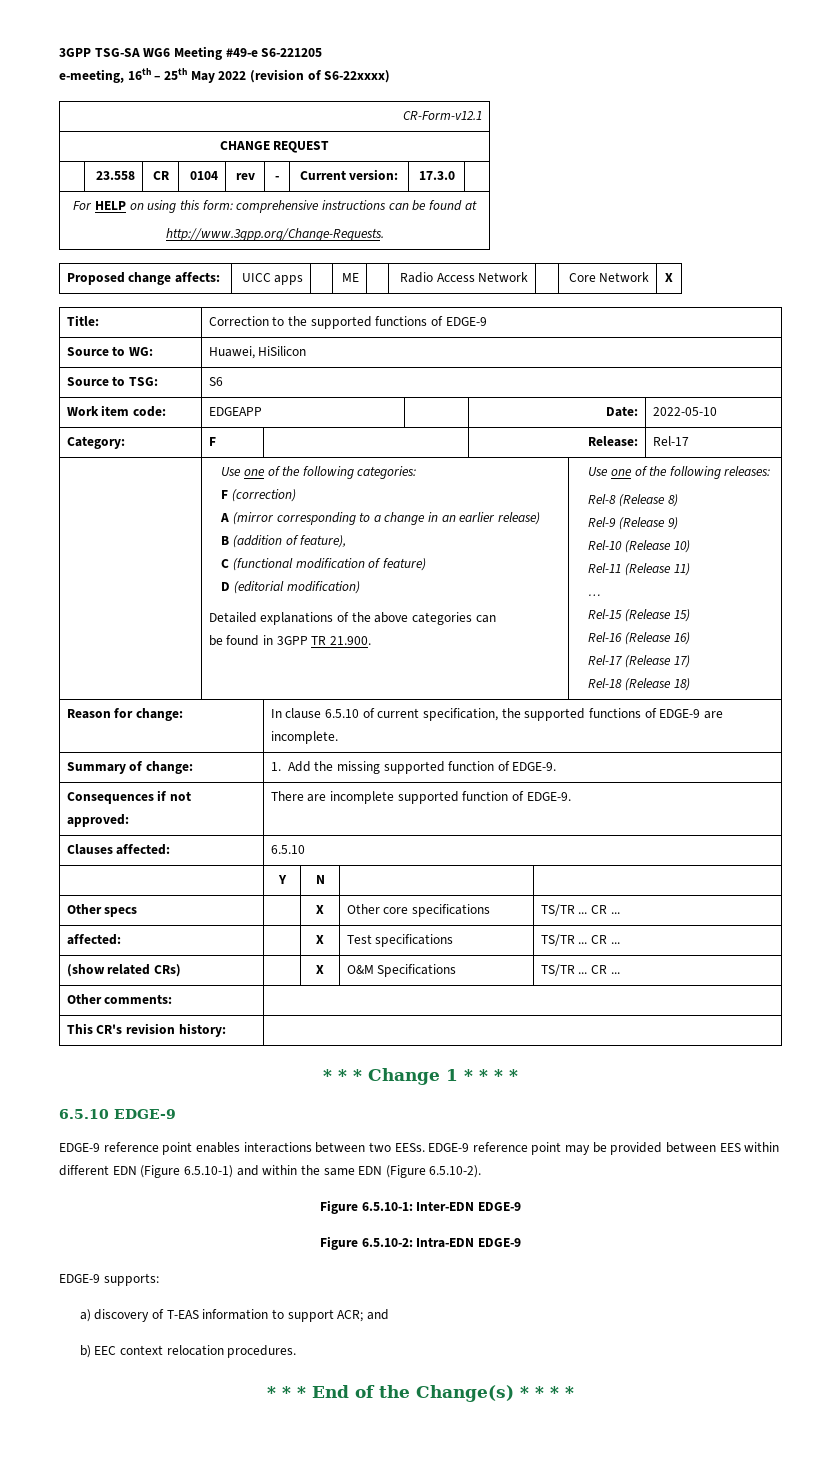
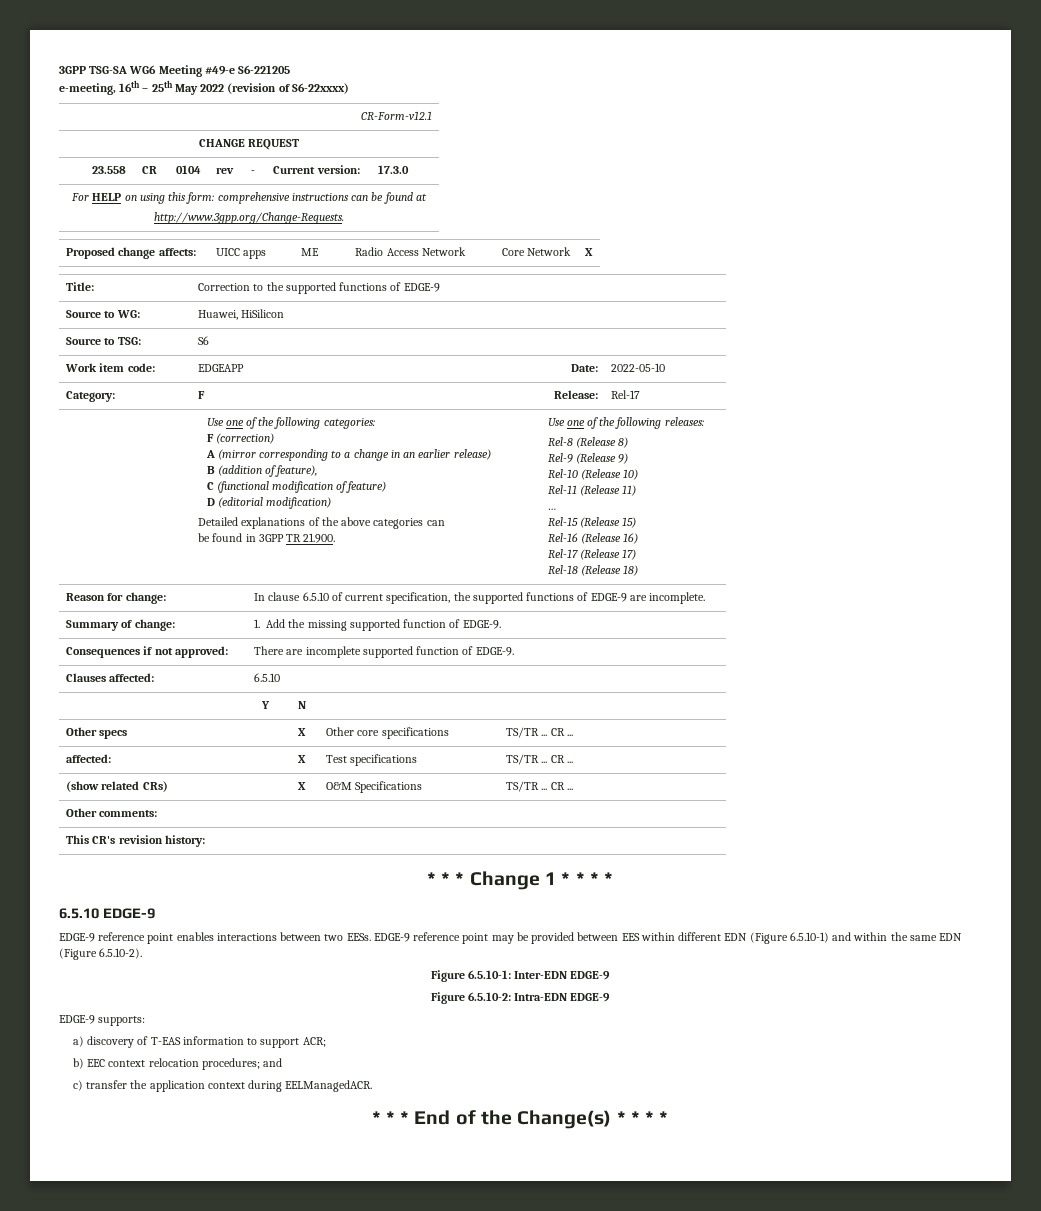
- a) discovery of T-EAS information to support ACR; and
+ a) discovery of T-EAS information to support ACR;
- b) EEC context relocation procedures.
+ b) EEC context relocation procedures; and
+ c) transfer the application context during EELManagedACR.

